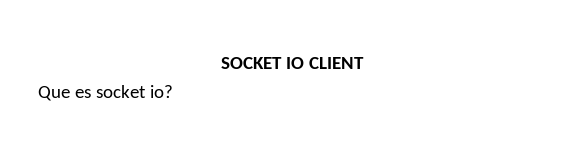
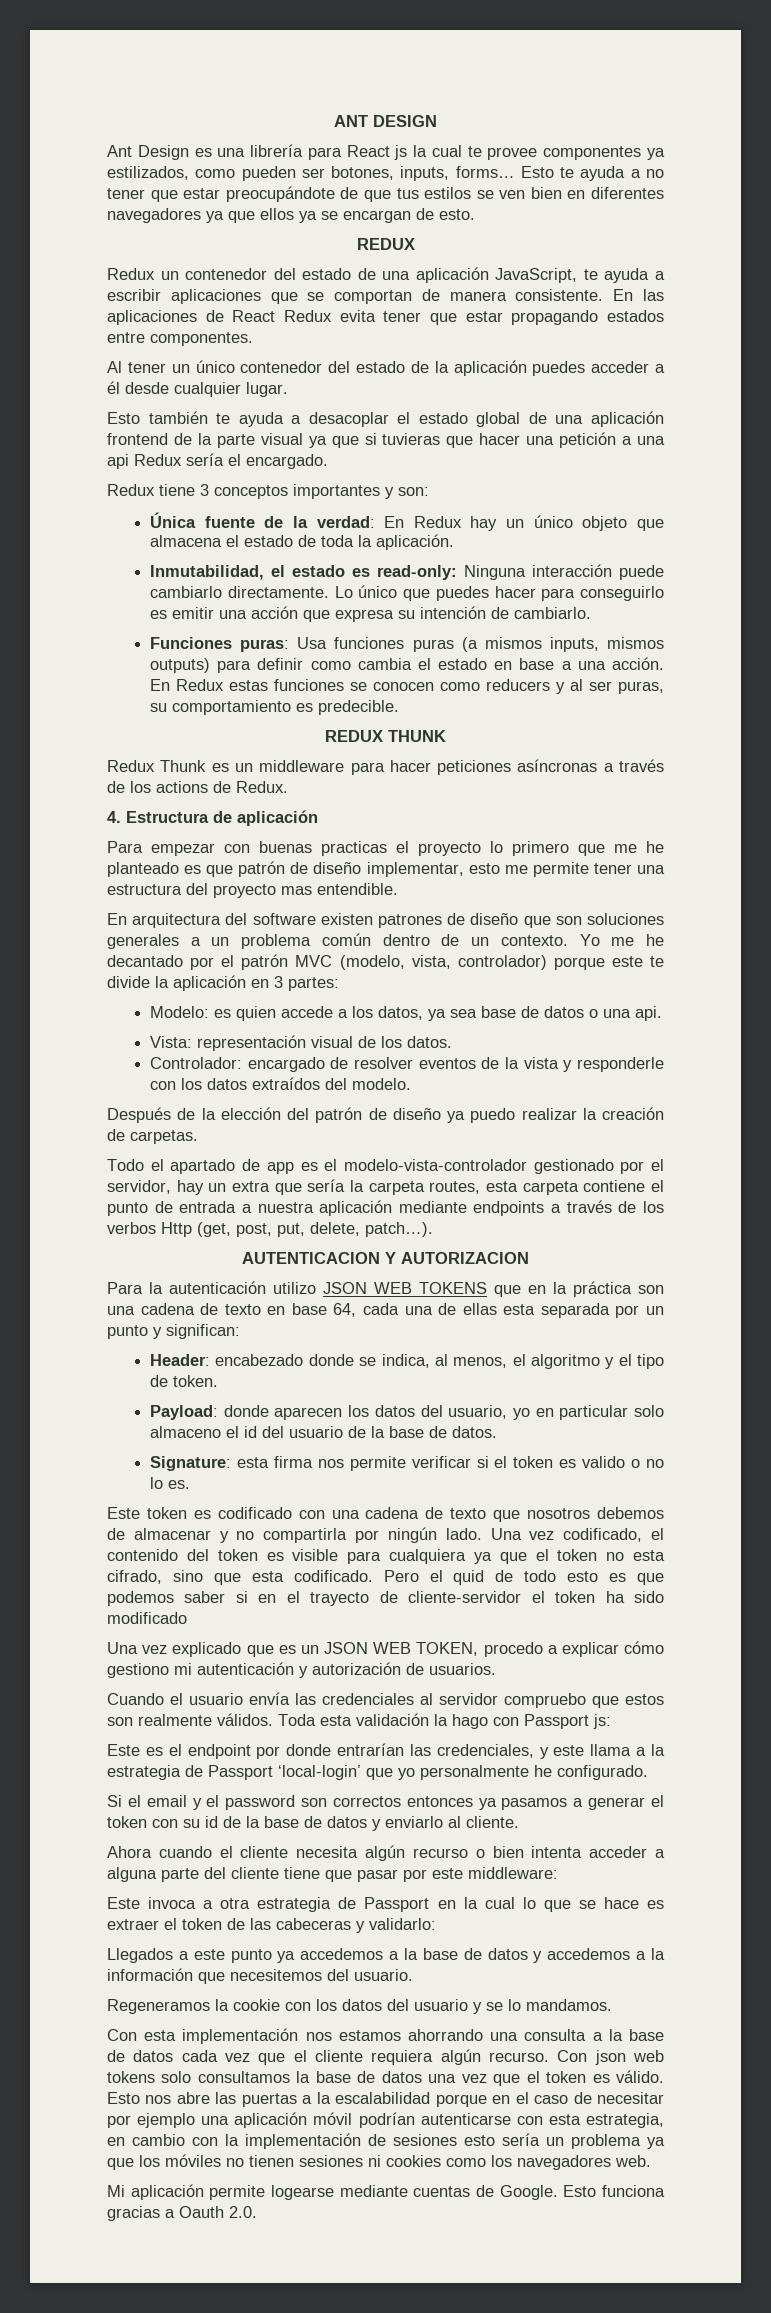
- SOCKET IO CLIENT
- Que es socket io?
+ ANT DESIGN
+ Ant Design es una librería para React js la cual te provee componentes ya estilizados, como pueden ser botones, inputs, forms… Esto te ayuda a no tener que estar preocupándote de que tus estilos se ven bien en diferentes navegadores ya que ellos ya se encargan de esto.
+ REDUX
+ Redux un contenedor del estado de una aplicación JavaScript, te ayuda a escribir aplicaciones que se comportan de manera consistente. En las aplicaciones de React Redux evita tener que estar propagando estados entre componentes.
+ Al tener un único contenedor del estado de la aplicación puedes acceder a él desde cualquier lugar.
+ Esto también te ayuda a desacoplar el estado global de una aplicación frontend de la parte visual ya que si tuvieras que hacer una petición a una api Redux sería el encargado.
+ Redux tiene 3 conceptos importantes y son:
+ Única fuente de la verdad: En Redux hay un único objeto que almacena el estado de toda la aplicación.
+ Inmutabilidad, el estado es read-only: Ninguna interacción puede cambiarlo directamente. Lo único que puedes hacer para conseguirlo es emitir una acción que expresa su intención de cambiarlo.
+ Funciones puras: Usa funciones puras (a mismos inputs, mismos outputs) para definir como cambia el estado en base a una acción. En Redux estas funciones se conocen como reducers y al ser puras, su comportamiento es predecible.
+ REDUX THUNK
+ Redux Thunk es un middleware para hacer peticiones asíncronas a través de los actions de Redux.
+ 4. Estructura de aplicación
+ Para empezar con buenas practicas el proyecto lo primero que me he planteado es que patrón de diseño implementar, esto me permite tener una estructura del proyecto mas entendible.
+ En arquitectura del software existen patrones de diseño que son soluciones generales a un problema común dentro de un contexto. Yo me he decantado por el patrón MVC (modelo, vista, controlador) porque este te divide la aplicación en 3 partes:
+ Modelo: es quien accede a los datos, ya sea base de datos o una api.
+ Vista: representación visual de los datos.
+ Controlador: encargado de resolver eventos de la vista y responderle con los datos extraídos del modelo.
+ Después de la elección del patrón de diseño ya puedo realizar la creación de carpetas.
+ Todo el apartado de app es el modelo-vista-controlador gestionado por el servidor, hay un extra que sería la carpeta routes, esta carpeta contiene el punto de entrada a nuestra aplicación mediante endpoints a través de los verbos Http (get, post, put, delete, patch…).
+ AUTENTICACION Y AUTORIZACION
+ Para la autenticación utilizo JSON WEB TOKENS que en la práctica son una cadena de texto en base 64, cada una de ellas esta separada por un punto y significan:
+ Header: encabezado donde se indica, al menos, el algoritmo y el tipo de token.
+ Payload: donde aparecen los datos del usuario, yo en particular solo almaceno el id del usuario de la base de datos.
+ Signature: esta firma nos permite verificar si el token es valido o no lo es.
+ Este token es codificado con una cadena de texto que nosotros debemos de almacenar y no compartirla por ningún lado. Una vez codificado, el contenido del token es visible para cualquiera ya que el token no esta cifrado, sino que esta codificado. Pero el quid de todo esto es que podemos saber si en el trayecto de cliente-servidor el token ha sido modificado
+ Una vez explicado que es un JSON WEB TOKEN, procedo a explicar cómo gestiono mi autenticación y autorización de usuarios.
+ Cuando el usuario envía las credenciales al servidor compruebo que estos son realmente válidos. Toda esta validación la hago con Passport js:
+ Este es el endpoint por donde entrarían las credenciales, y este llama a la estrategia de Passport ‘local-login’ que yo personalmente he configurado.
+ Si el email y el password son correctos entonces ya pasamos a generar el token con su id de la base de datos y enviarlo al cliente.
+ Ahora cuando el cliente necesita algún recurso o bien intenta acceder a alguna parte del cliente tiene que pasar por este middleware:
+ Este invoca a otra estrategia de Passport en la cual lo que se hace es extraer el token de las cabeceras y validarlo:
+ Llegados a este punto ya accedemos a la base de datos y accedemos a la información que necesitemos del usuario.
+ Regeneramos la cookie con los datos del usuario y se lo mandamos.
+ Con esta implementación nos estamos ahorrando una consulta a la base de datos cada vez que el cliente requiera algún recurso. Con json web tokens solo consultamos la base de datos una vez que el token es válido. Esto nos abre las puertas a la escalabilidad porque en el caso de necesitar por ejemplo una aplicación móvil podrían autenticarse con esta estrategia, en cambio con la implementación de sesiones esto sería un problema ya que los móviles no tienen sesiones ni cookies como los navegadores web.
+ Mi aplicación permite logearse mediante cuentas de Google. Esto funciona gracias a Oauth 2.0.

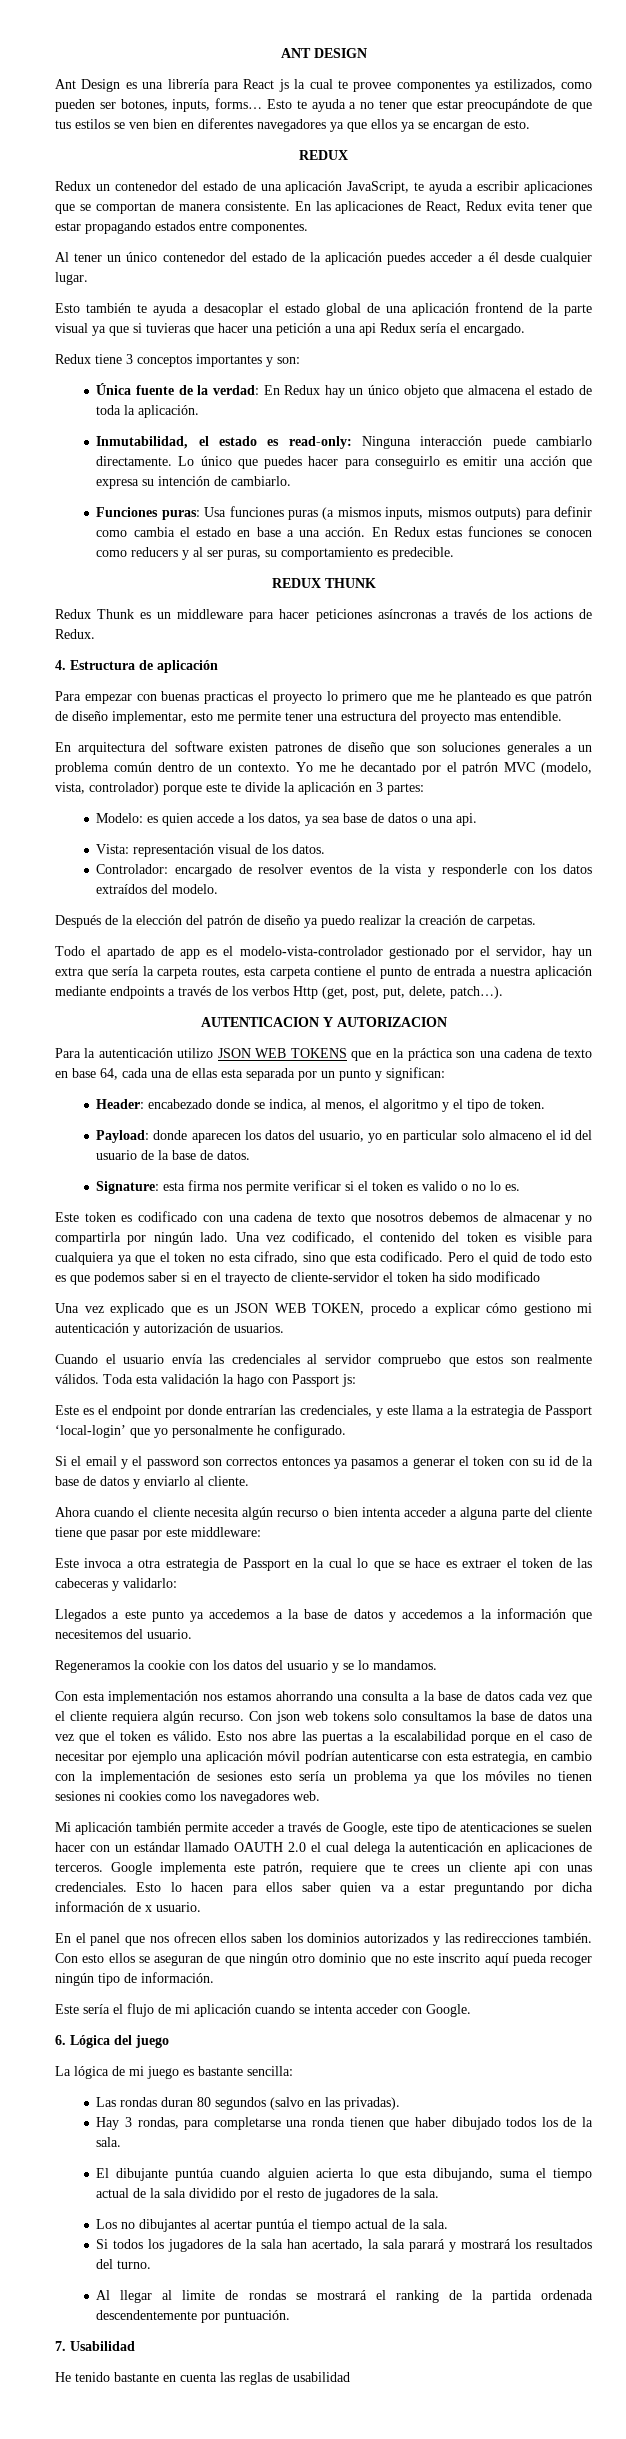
- En las aplicaciones de React Redux evita tener que estar propagando estados entre componentes.
+ En las aplicaciones de React, Redux evita tener que estar propagando estados entre componentes.
- Mi aplicación permite logearse mediante cuentas de Google. Esto funciona gracias a Oauth 2.0.
+ Mi aplicación también permite acceder a través de Google, este tipo de atenticaciones se suelen hacer con un estándar llamado OAUTH 2.0 el cual delega la autenticación en aplicaciones de terceros. Google implementa este patrón, requiere que te crees un cliente api con unas credenciales. Esto lo hacen para ellos saber quien va a estar preguntando por dicha información de x usuario.
+ En el panel que nos ofrecen ellos saben los dominios autorizados y las redirecciones también. Con esto ellos se aseguran de que ningún otro dominio que no este inscrito aquí pueda recoger ningún tipo de información.
+ Este sería el flujo de mi aplicación cuando se intenta acceder con Google.
+ 6. Lógica del juego
+ La lógica de mi juego es bastante sencilla:
+ Las rondas duran 80 segundos (salvo en las privadas).
+ Hay 3 rondas, para completarse una ronda tienen que haber dibujado todos los de la sala.
+ El dibujante puntúa cuando alguien acierta lo que esta dibujando, suma el tiempo actual de la sala dividido por el resto de jugadores de la sala.
+ Los no dibujantes al acertar puntúa el tiempo actual de la sala.
+ Si todos los jugadores de la sala han acertado, la sala parará y mostrará los resultados del turno.
+ Al llegar al limite de rondas se mostrará el ranking de la partida ordenada descendentemente por puntuación.
+ 7. Usabilidad
+ He tenido bastante en cuenta las reglas de usabilidad

